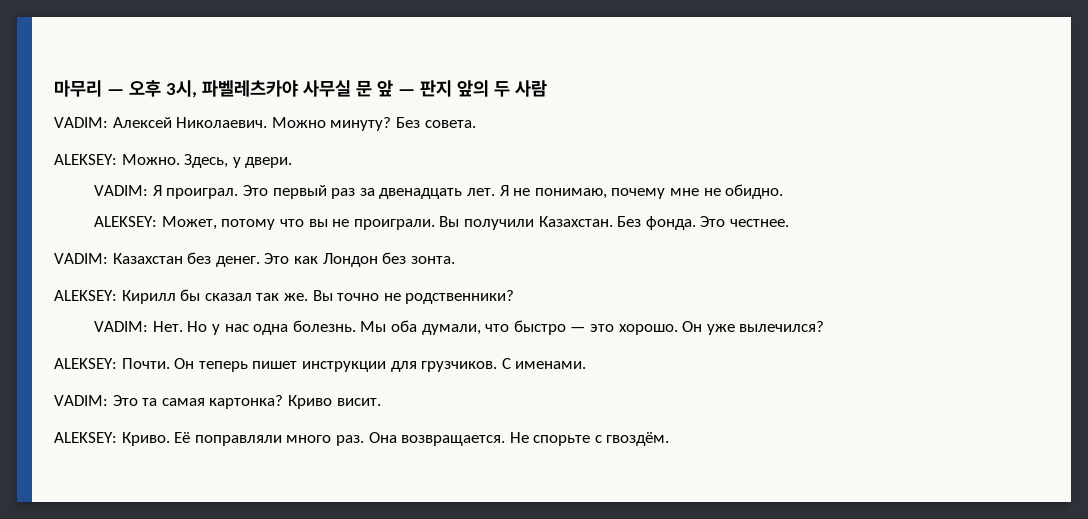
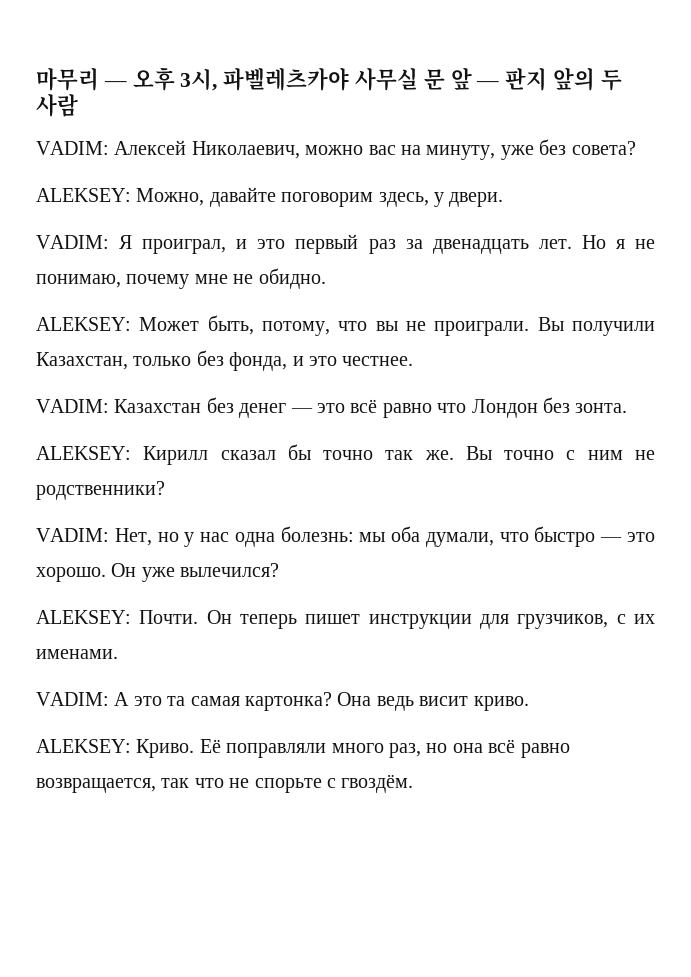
- VADIM: Алексей Николаевич. Можно минуту? Без совета.
- ALEKSEY: Можно. Здесь, у двери.
+ VADIM: Алексей Николаевич, можно вас на минуту, уже без совета?
+ ALEKSEY: Можно, давайте поговорим здесь, у двери.
- VADIM: Я проиграл. Это первый раз за двенадцать лет.
+ VADIM: Я проиграл, и это первый раз за двенадцать лет.
- Я не понимаю, почему мне не обидно.
+ Но я не понимаю, почему мне не обидно.
- ALEKSEY: Может, потому что вы не проиграли.
+ ALEKSEY: Может быть, потому, что вы не проиграли.
- Вы получили Казахстан. Без фонда. Это честнее.
- VADIM: Казахстан без денег. Это как Лондон без зонта.
+ Вы получили Казахстан, только без фонда, и это честнее.
+ VADIM: Казахстан без денег — это всё равно что Лондон без зонта.
- ALEKSEY: Кирилл бы сказал так же.
+ ALEKSEY: Кирилл сказал бы точно так же.
- Вы точно не родственники?
+ Вы точно с ним не родственники?
- VADIM: Нет. Но у нас одна болезнь. Мы оба думали, что быстро — это хорошо.
+ VADIM: Нет, но у нас одна болезнь: мы оба думали, что быстро — это хорошо.
- Он теперь пишет инструкции для грузчиков. С именами.
+ Он теперь пишет инструкции для грузчиков, с их именами.
- VADIM: Это та самая картонка?
+ VADIM: А это та самая картонка?
- Криво висит.
+ Она ведь висит криво.
- Её поправляли много раз. Она возвращается. Не спорьте с гвоздём.
+ Её поправляли много раз, но она всё равно возвращается, так что не спорьте с гвоздём.

